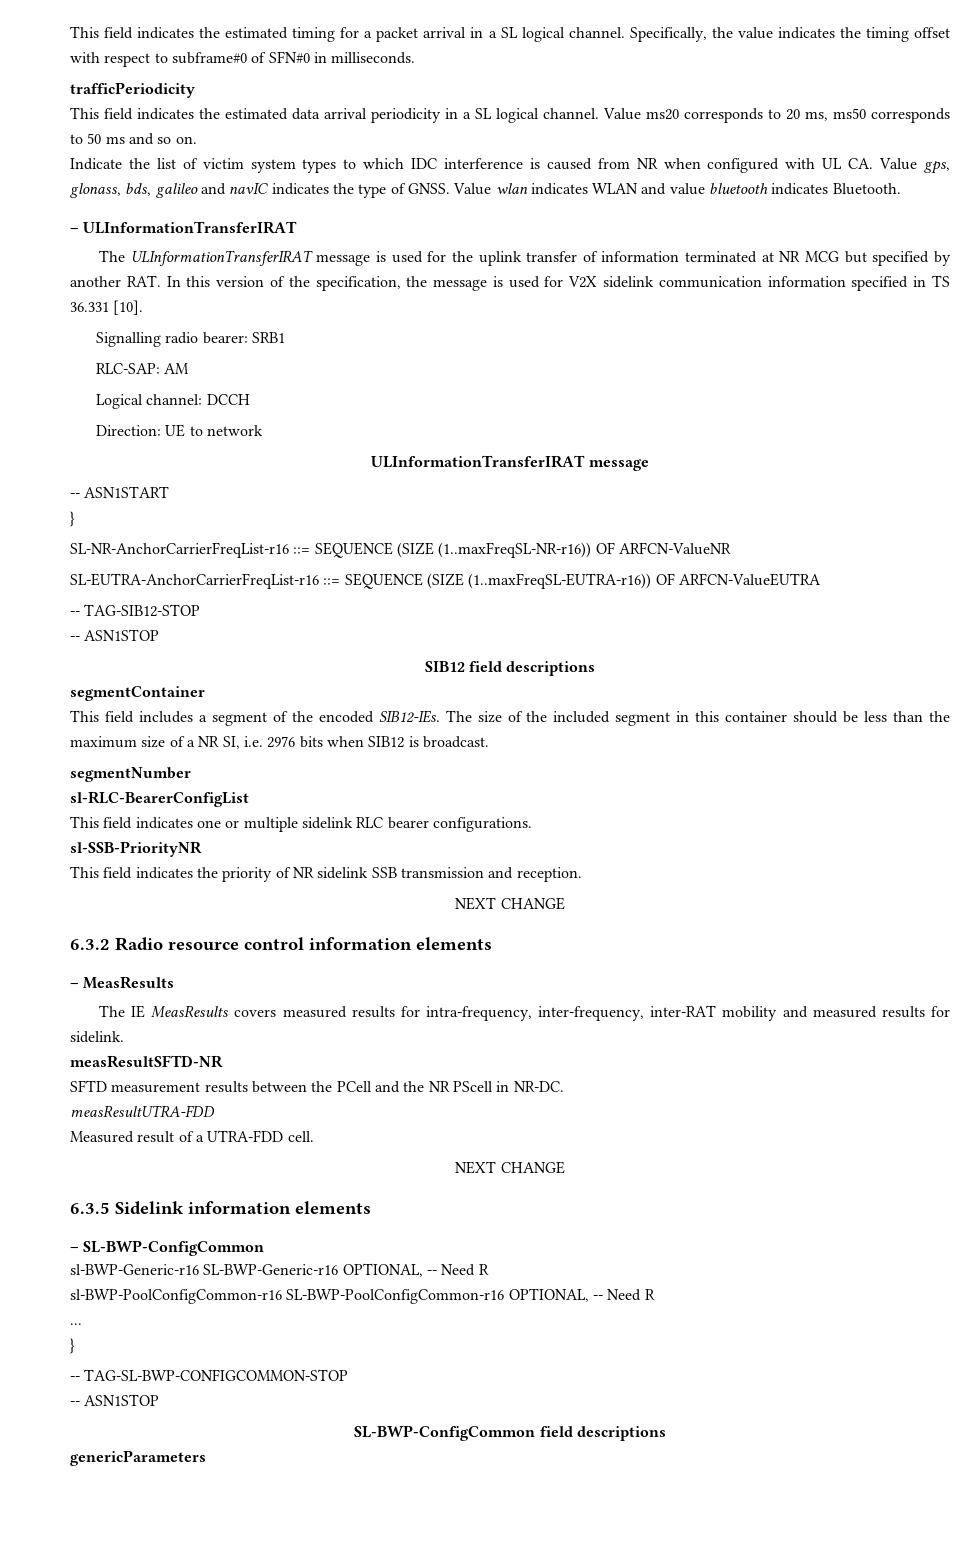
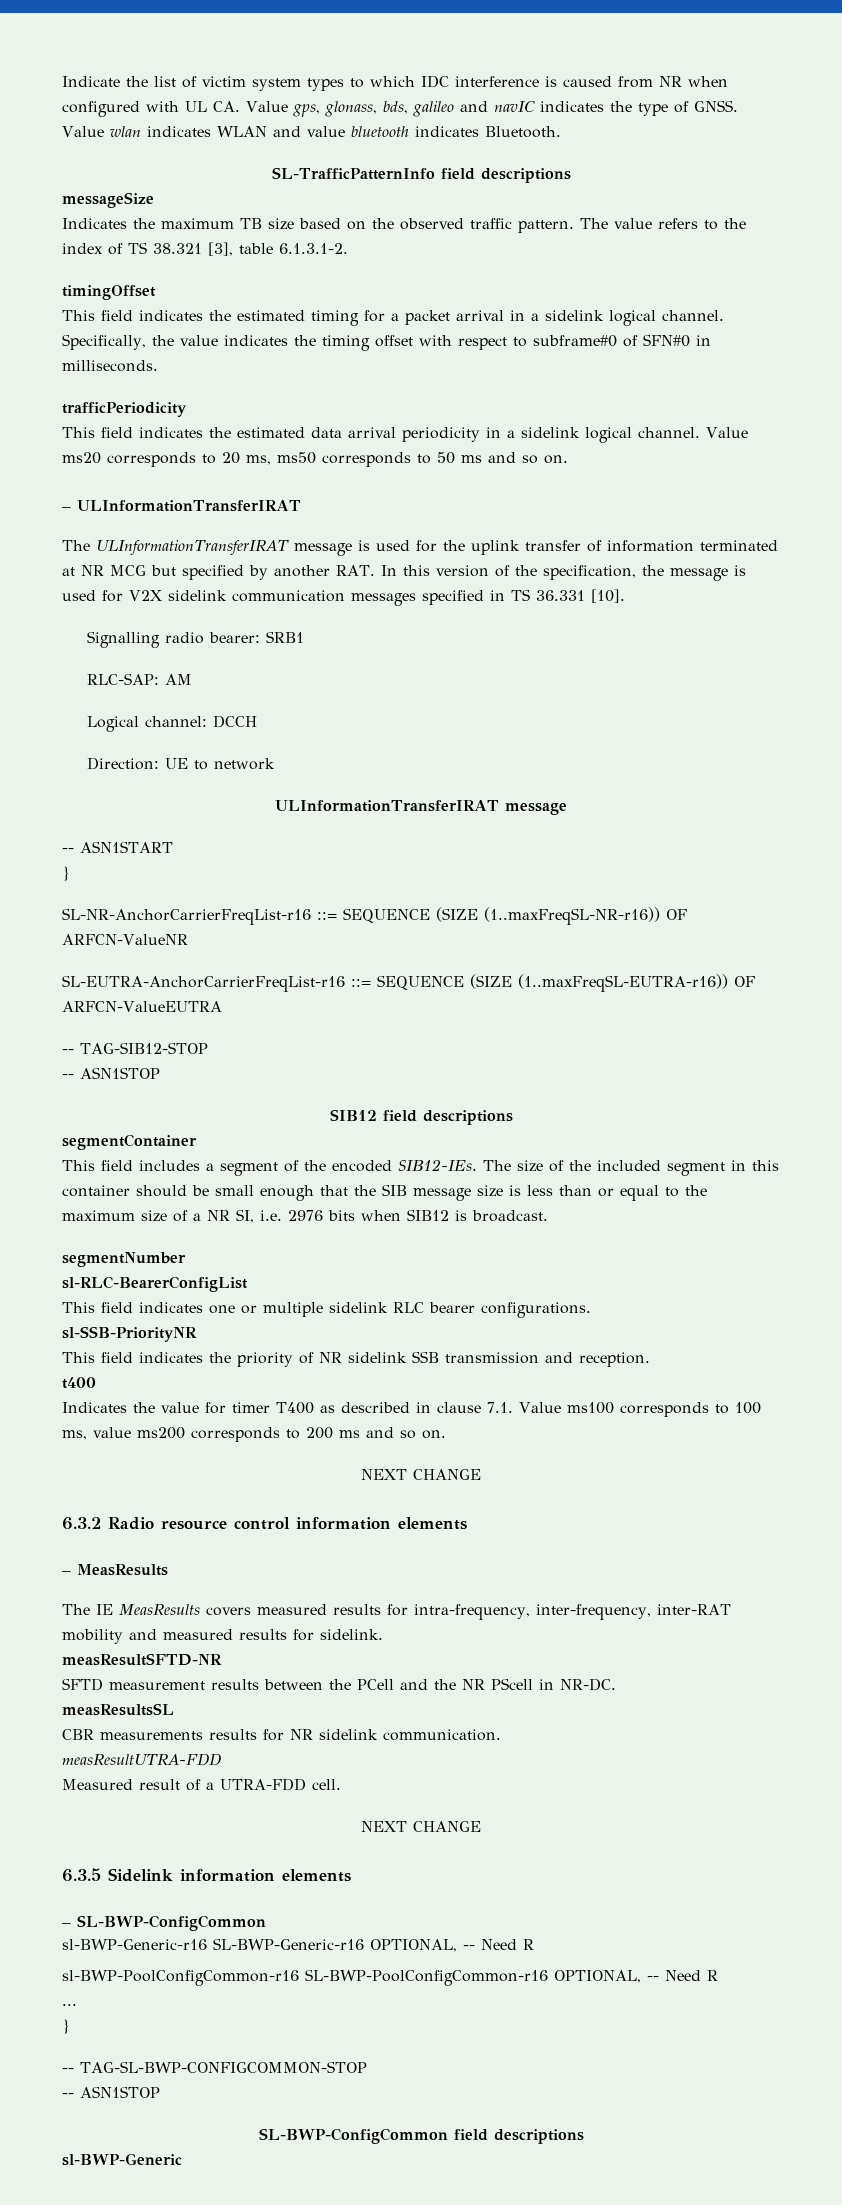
- This field indicates the estimated timing for a packet arrival in a SL logical channel. Specifically, the value indicates the timing offset with respect to subframe#0 of SFN#0 in milliseconds.
- trafficPeriodicity
- This field indicates the estimated data arrival periodicity in a SL logical channel. Value ms20 corresponds to 20 ms, ms50 corresponds to 50 ms and so on.
+ SL-TrafficPatternInfo field descriptions
+ messageSize
+ Indicates the maximum TB size based on the observed traffic pattern. The value refers to the index of TS 38.321 [3], table 6.1.3.1-2.
+ timingOffset
+ This field indicates the estimated timing for a packet arrival in a sidelink logical channel. Specifically, the value indicates the timing offset with respect to subframe#0 of SFN#0 in milliseconds.
+ trafficPeriodicity
+ This field indicates the estimated data arrival periodicity in a sidelink logical channel. Value ms20 corresponds to 20 ms, ms50 corresponds to 50 ms and so on.
- The ULInformationTransferIRAT message is used for the uplink transfer of information terminated at NR MCG but specified by another RAT. In this version of the specification, the message is used for V2X sidelink communication information specified in TS 36.331 [10].
+ The ULInformationTransferIRAT message is used for the uplink transfer of information terminated at NR MCG but specified by another RAT. In this version of the specification, the message is used for V2X sidelink communication messages specified in TS 36.331 [10].
- The size of the included segment in this container should be less than the maximum size of a NR SI, i.e. 2976 bits when SIB12 is broadcast.
+ The size of the included segment in this container should be small enough that the SIB message size is less than or equal to the maximum size of a NR SI, i.e. 2976 bits when SIB12 is broadcast.
+ t400
+ Indicates the value for timer T400 as described in clause 7.1. Value ms100 corresponds to 100 ms, value ms200 corresponds to 200 ms and so on.
+ measResultsSL
+ CBR measurements results for NR sidelink communication.
- genericParameters
+ sl-BWP-Generic

